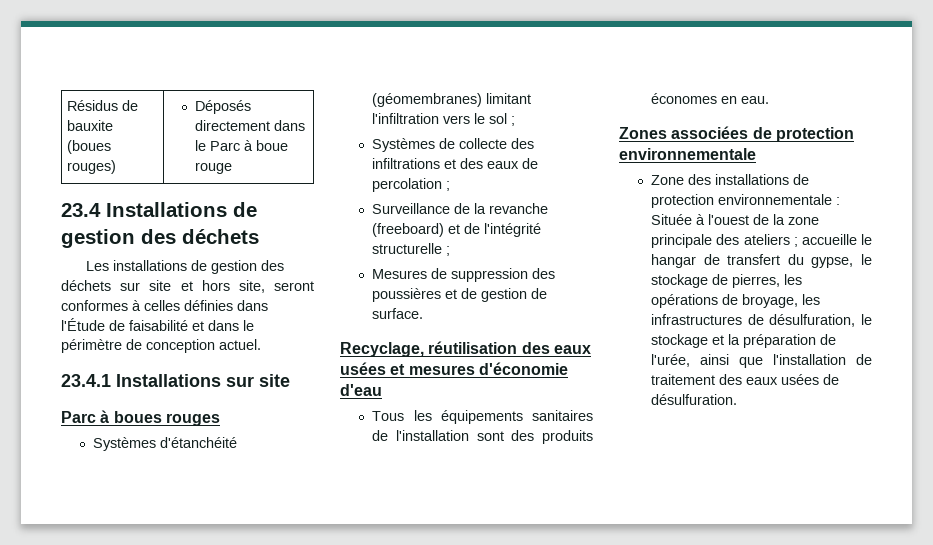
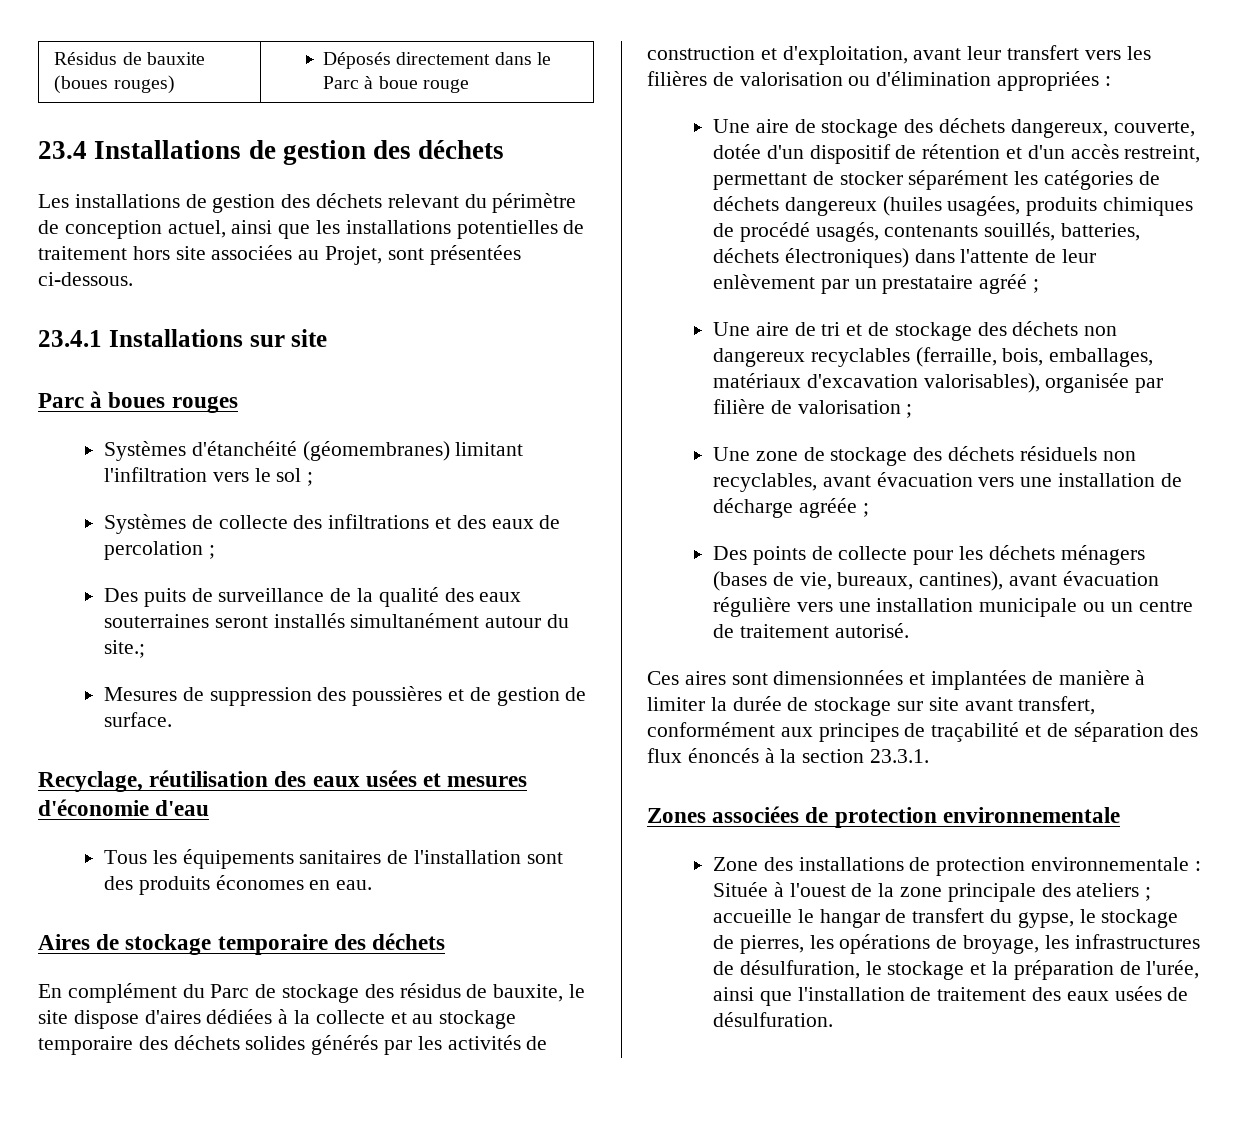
- Les installations de gestion des déchets sur site et hors site, seront conformes à celles définies dans l'Étude de faisabilité et dans le périmètre de conception actuel.
+ Les installations de gestion des déchets relevant du périmètre de conception actuel, ainsi que les installations potentielles de traitement hors site associées au Projet, sont présentées ci-dessous.
- Surveillance de la revanche (freeboard) et de l'intégrité structurelle ;
+ Des puits de surveillance de la qualité des eaux souterraines seront installés simultanément autour du site.;
+ Aires de stockage temporaire des déchets
+ En complément du Parc de stockage des résidus de bauxite, le site dispose d'aires dédiées à la collecte et au stockage temporaire des déchets solides générés par les activités de construction et d'exploitation, avant leur transfert vers les filières de valorisation ou d'élimination appropriées :
+ Une aire de stockage des déchets dangereux, couverte, dotée d'un dispositif de rétention et d'un accès restreint, permettant de stocker séparément les catégories de déchets dangereux (huiles usagées, produits chimiques de procédé usagés, contenants souillés, batteries, déchets électroniques) dans l'attente de leur enlèvement par un prestataire agréé ;
+ Une aire de tri et de stockage des déchets non dangereux recyclables (ferraille, bois, emballages, matériaux d'excavation valorisables), organisée par filière de valorisation ;
+ Une zone de stockage des déchets résiduels non recyclables, avant évacuation vers une installation de décharge agréée ;
+ Des points de collecte pour les déchets ménagers (bases de vie, bureaux, cantines), avant évacuation régulière vers une installation municipale ou un centre de traitement autorisé.
+ Ces aires sont dimensionnées et implantées de manière à limiter la durée de stockage sur site avant transfert, conformément aux principes de traçabilité et de séparation des flux énoncés à la section 23.3.1.

